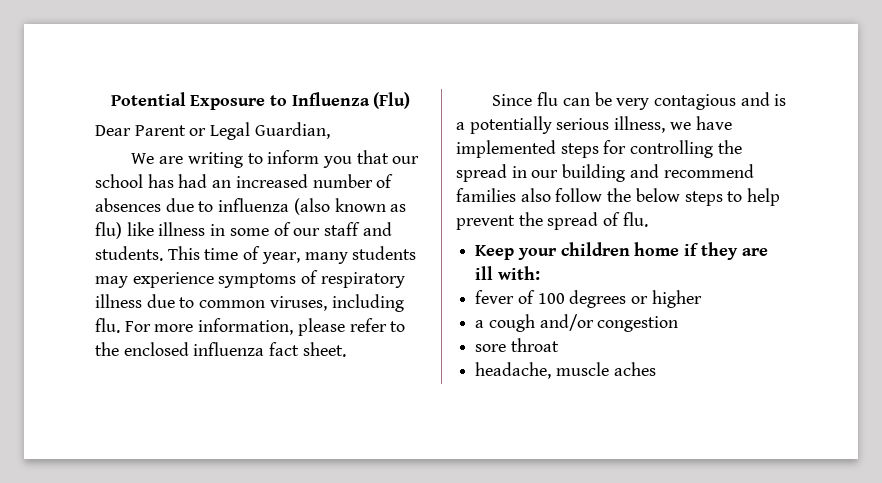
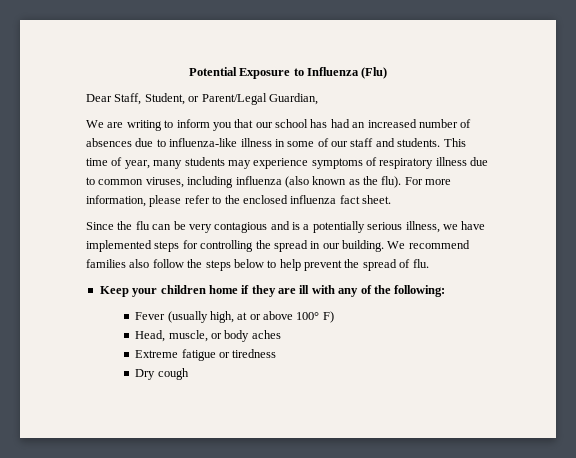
- Dear Parent or Legal Guardian,
+ Dear Staff, Student, or Parent/Legal Guardian,
- We are writing to inform you that our school has had an increased number of absences due to influenza (also known as flu) like illness in some of our staff and students.
+ We are writing to inform you that our school has had an increased number of absences due to influenza-like illness in some of our staff and students.
- This time of year, many students may experience symptoms of respiratory illness due to common viruses, including flu.
+ This time of year, many students may experience symptoms of respiratory illness due to common viruses, including influenza (also known as the flu).
- Since flu can be very contagious and is a potentially serious illness, we have implemented steps for controlling the spread in our building and recommend families also follow the below steps to help prevent the spread of flu.
+ Since the flu can be very contagious and is a potentially serious illness, we have implemented steps for controlling the spread in our building. We recommend families also follow the steps below to help prevent the spread of flu.
- Keep your children home if they are ill with:
- fever of 100 degrees or higher
- a cough and/or congestion
- sore throat
- headache, muscle aches
+ Keep your children home if they are ill with any of the following:
+ Fever (usually high, at or above 100° F)
+ Head, muscle, or body aches
+ Extreme fatigue or tiredness
+ Dry cough

